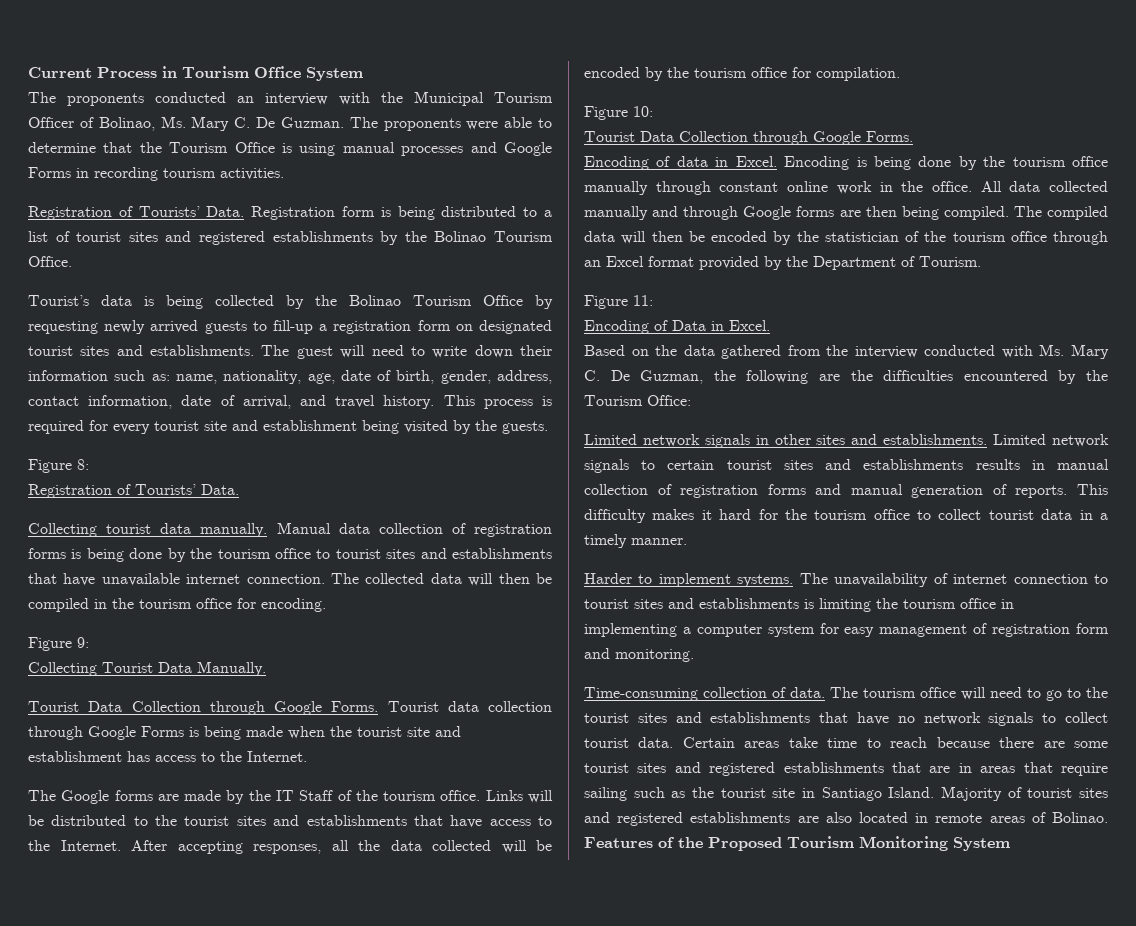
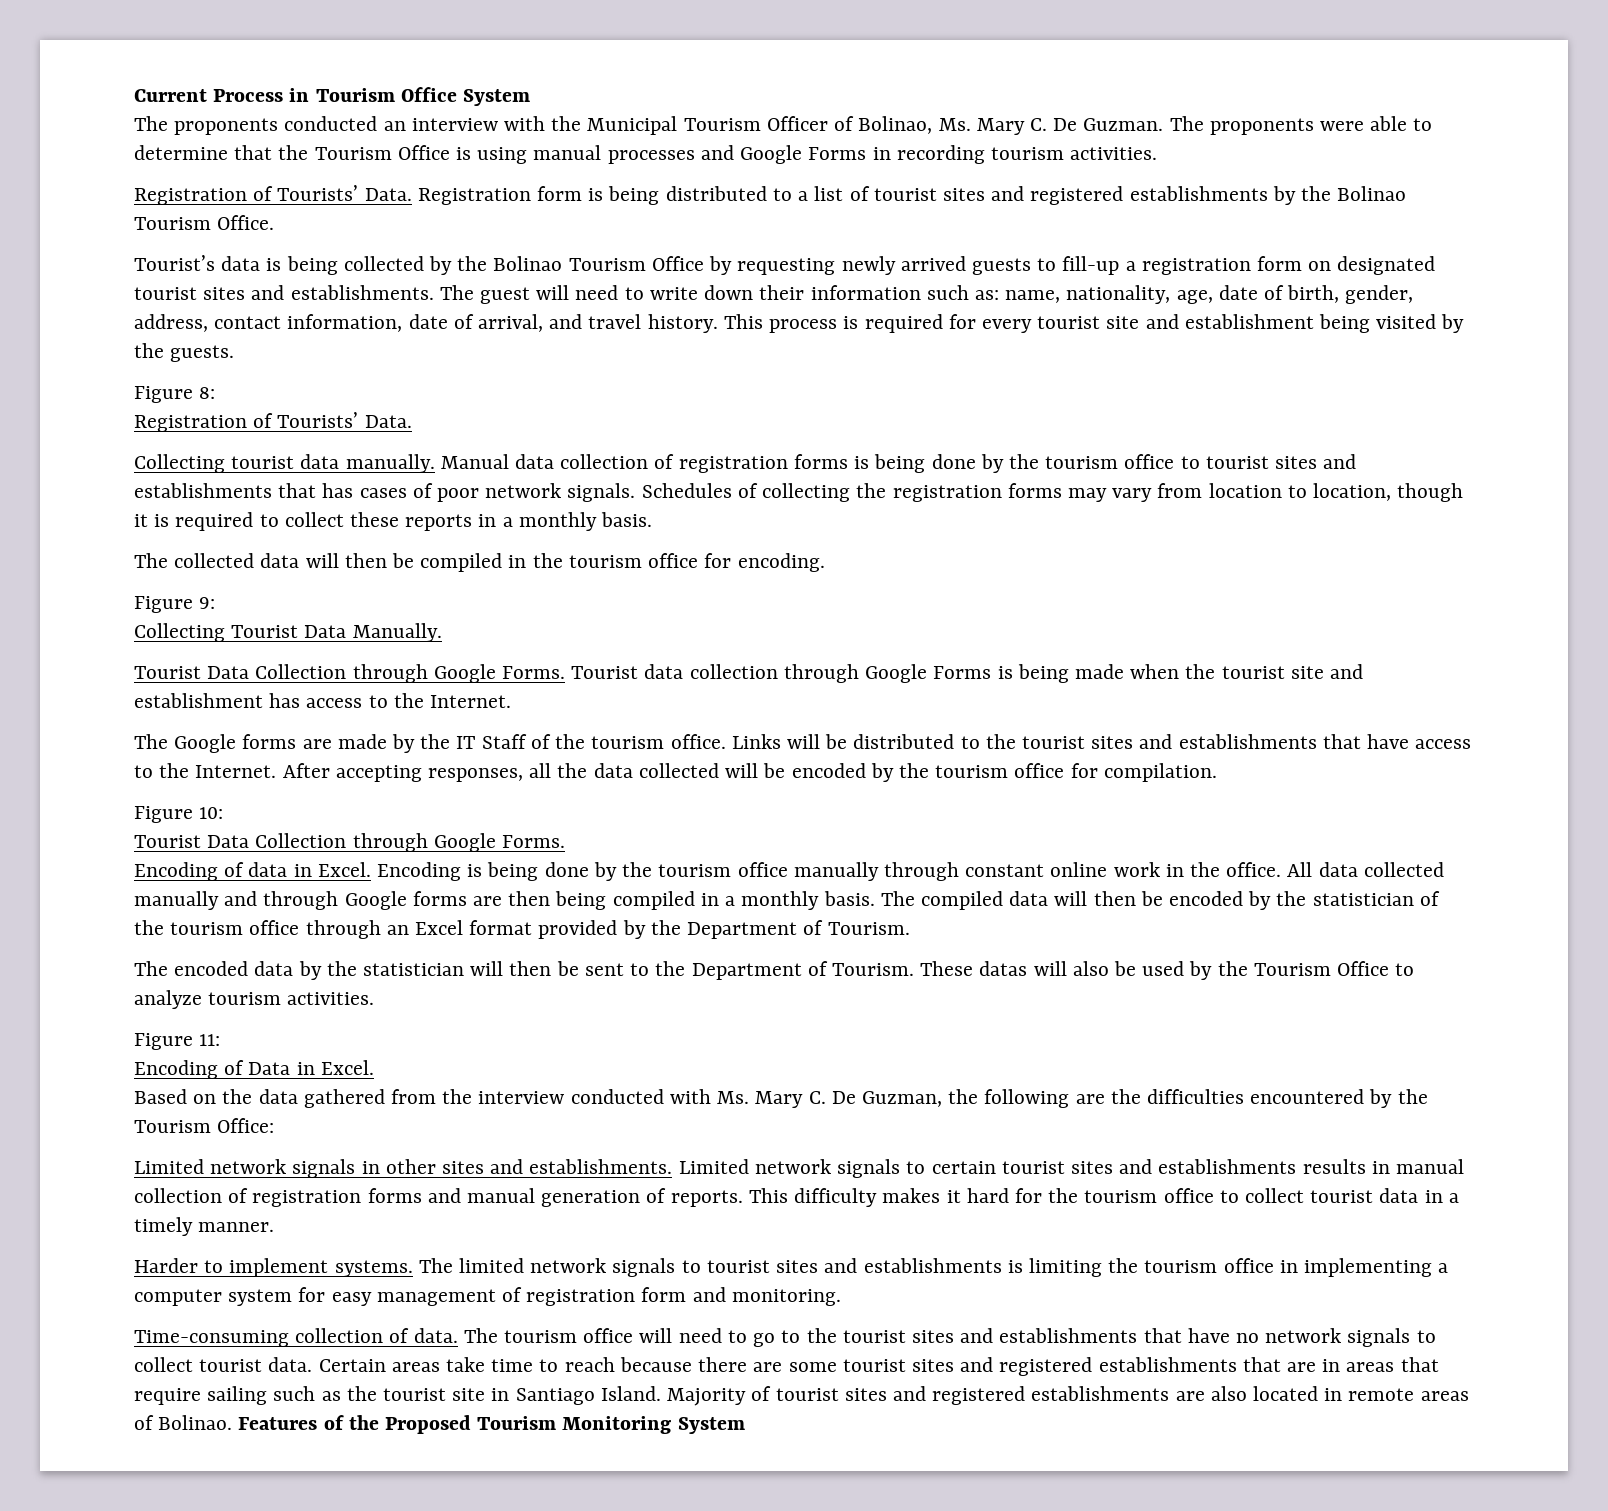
- Manual data collection of registration forms is being done by the tourism office to tourist sites and establishments that have unavailable internet connection. The collected data will then be compiled in the tourism office for encoding.
+ Manual data collection of registration forms is being done by the tourism office to tourist sites and establishments that has cases of poor network signals. Schedules of collecting the registration forms may vary from location to location, though it is required to collect these reports in a monthly basis.
+ The collected data will then be compiled in the tourism office for encoding.
- All data collected manually and through Google forms are then being compiled.
+ All data collected manually and through Google forms are then being compiled in a monthly basis.
+ The encoded data by the statistician will then be sent to the Department of Tourism. These datas will also be used by the Tourism Office to analyze tourism activities.
- The unavailability of internet connection to tourist sites and establishments is limiting the tourism office in implementing a computer system for easy management of registration form and monitoring.
+ The limited network signals to tourist sites and establishments is limiting the tourism office in implementing a computer system for easy management of registration form and monitoring.

